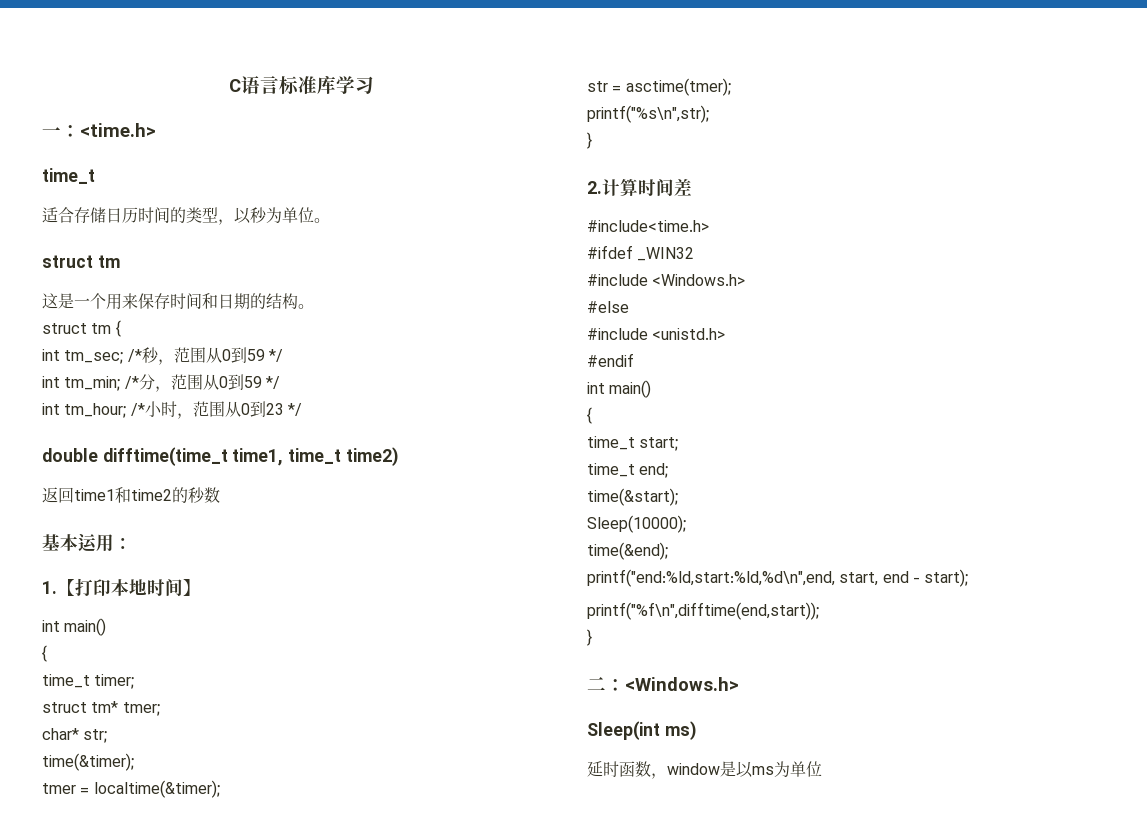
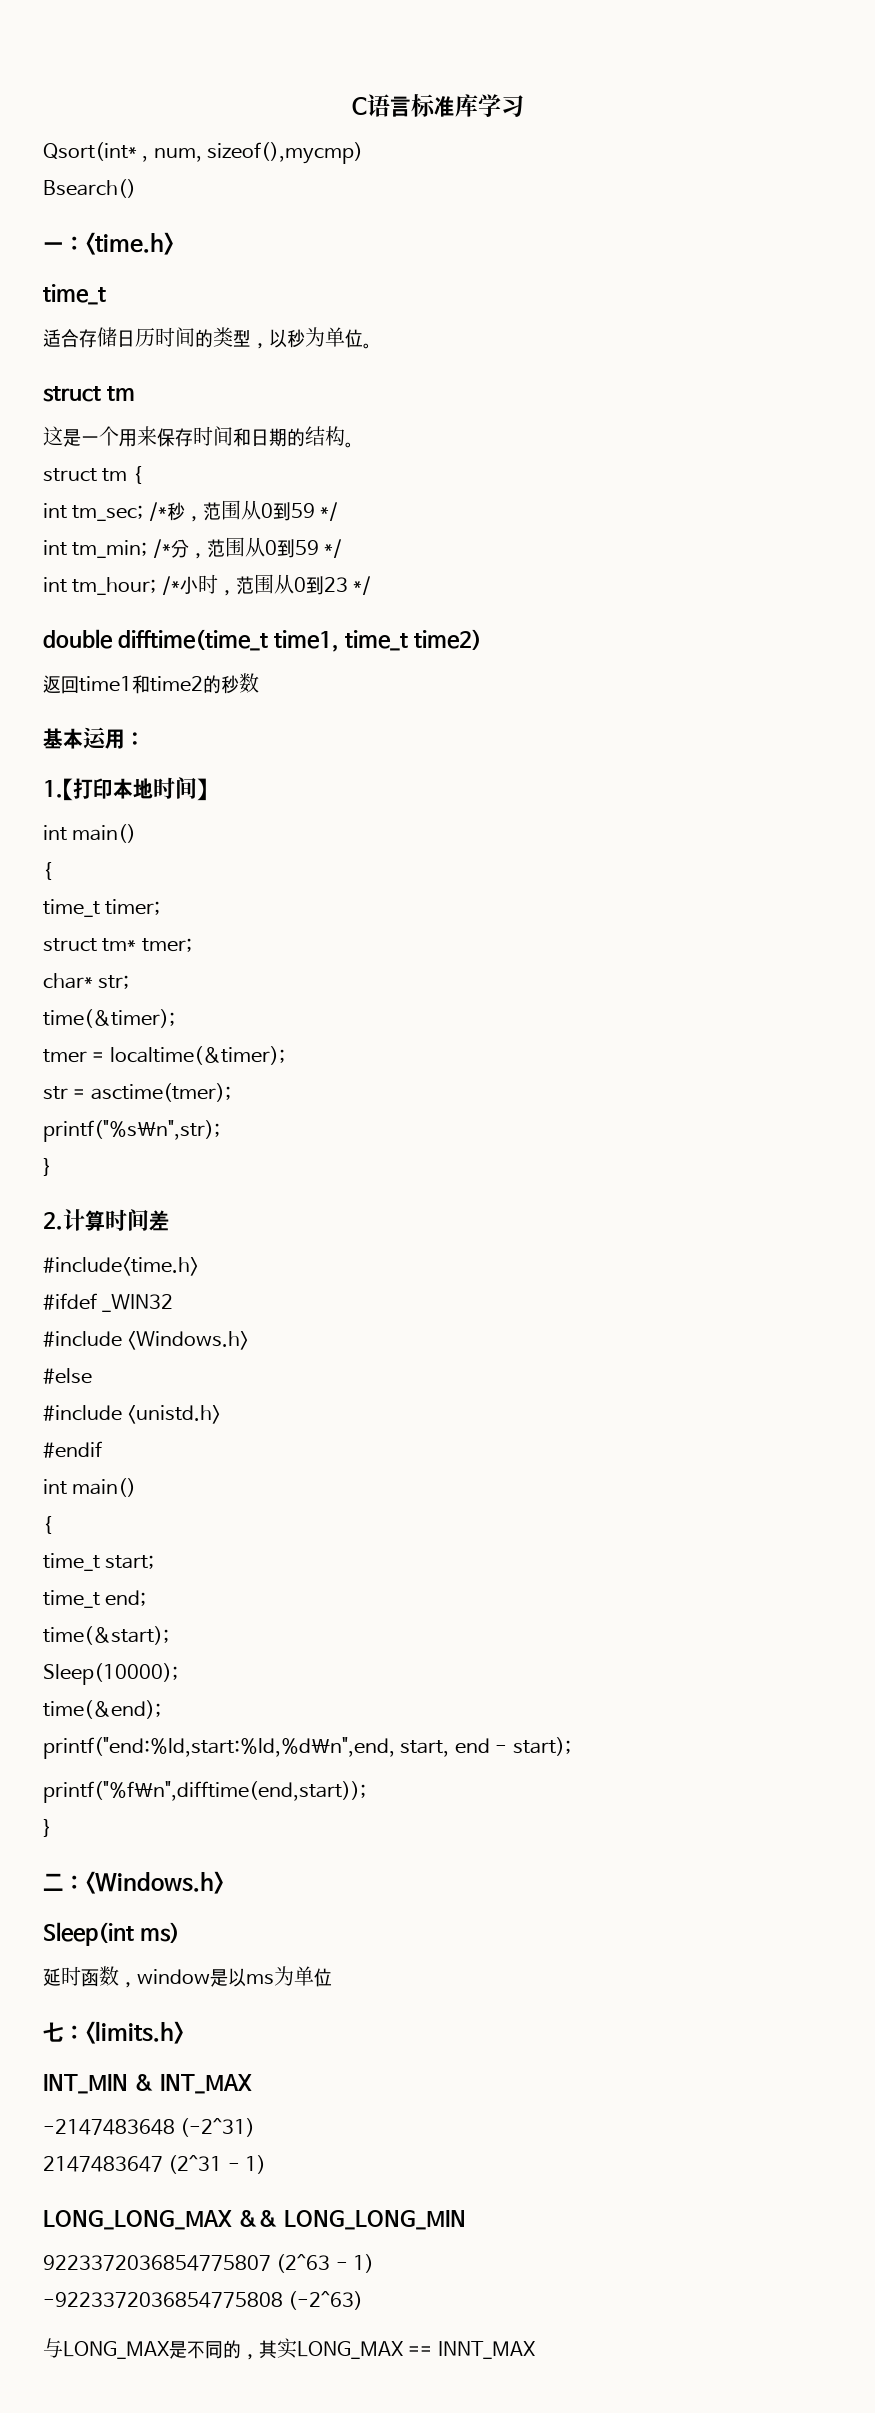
+ Qsort(int* , num, sizeof(),mycmp)
+ Bsearch()
+ 七：<limits.h>
+ INT_MIN & INT_MAX
+ -2147483648 (-2^31)
+ 2147483647 (2^31 - 1)
+ LONG_LONG_MAX && LONG_LONG_MIN
+ 9223372036854775807 (2^63 - 1)
+ -9223372036854775808 (-2^63)
+ 与LONG_MAX是不同的，其实LONG_MAX == INNT_MAX

